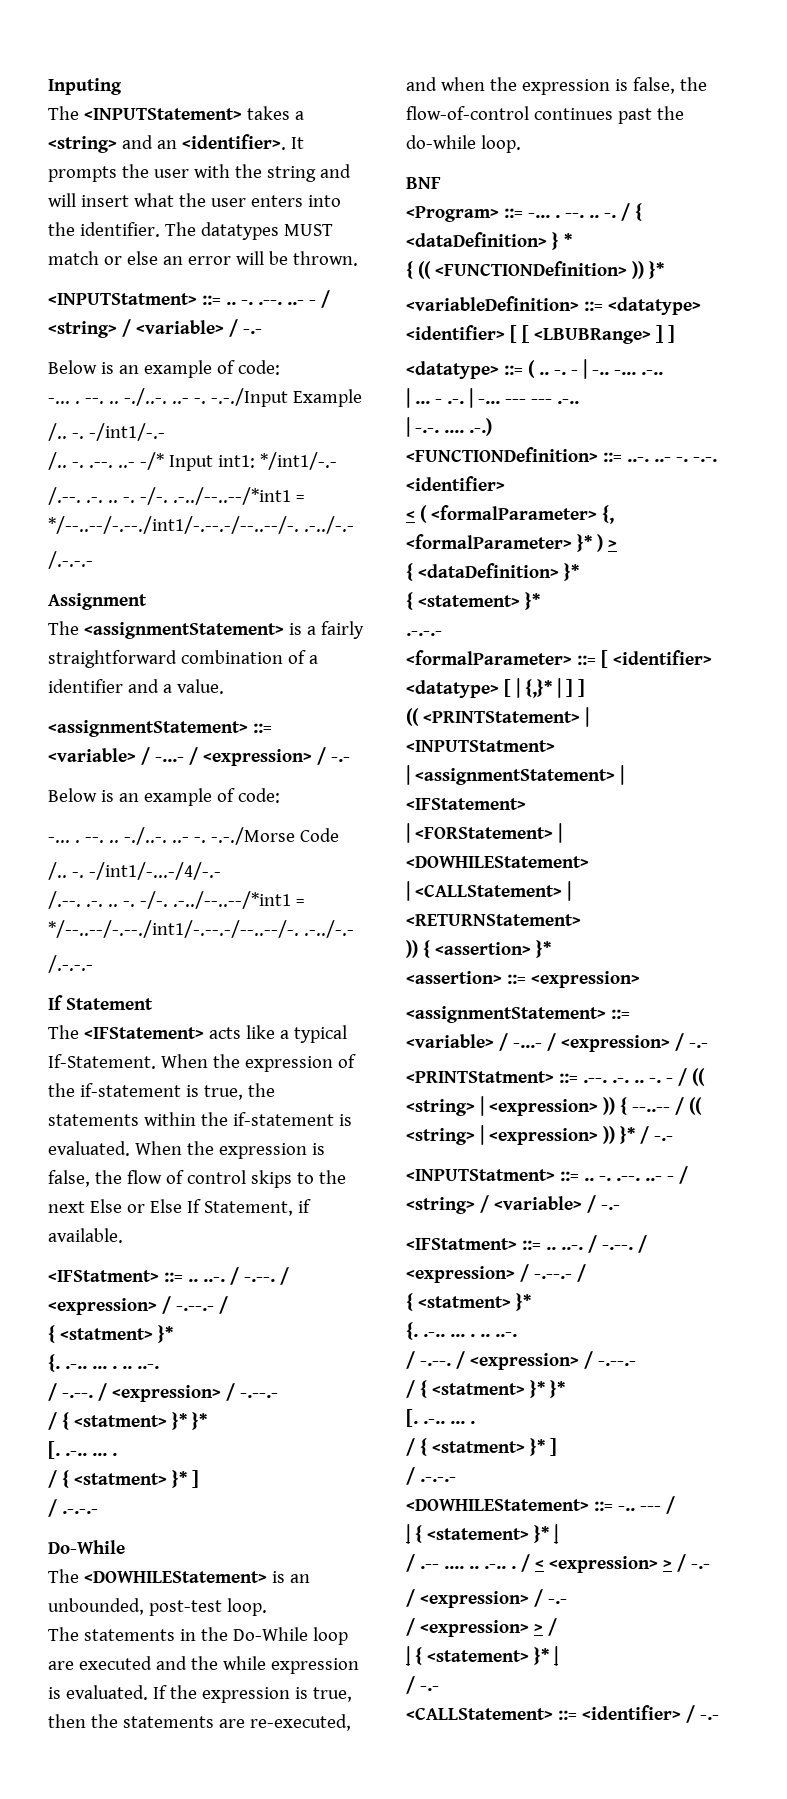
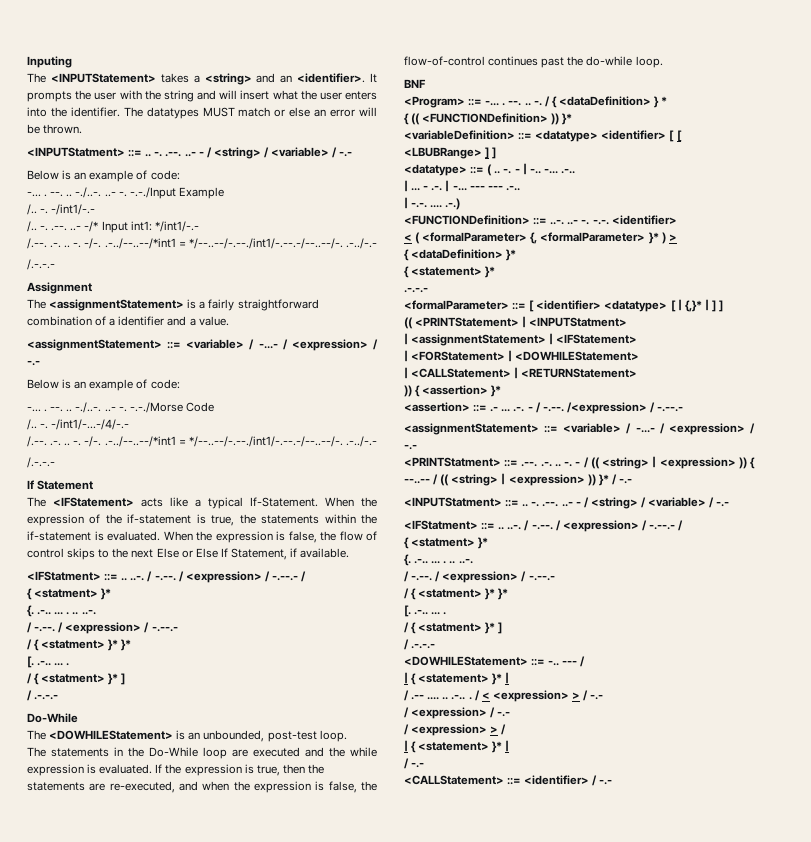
- <assertion> ::= <expression>
+ <assertion> ::= .- ... .-. - / -.--. /<expression> / -.--.-

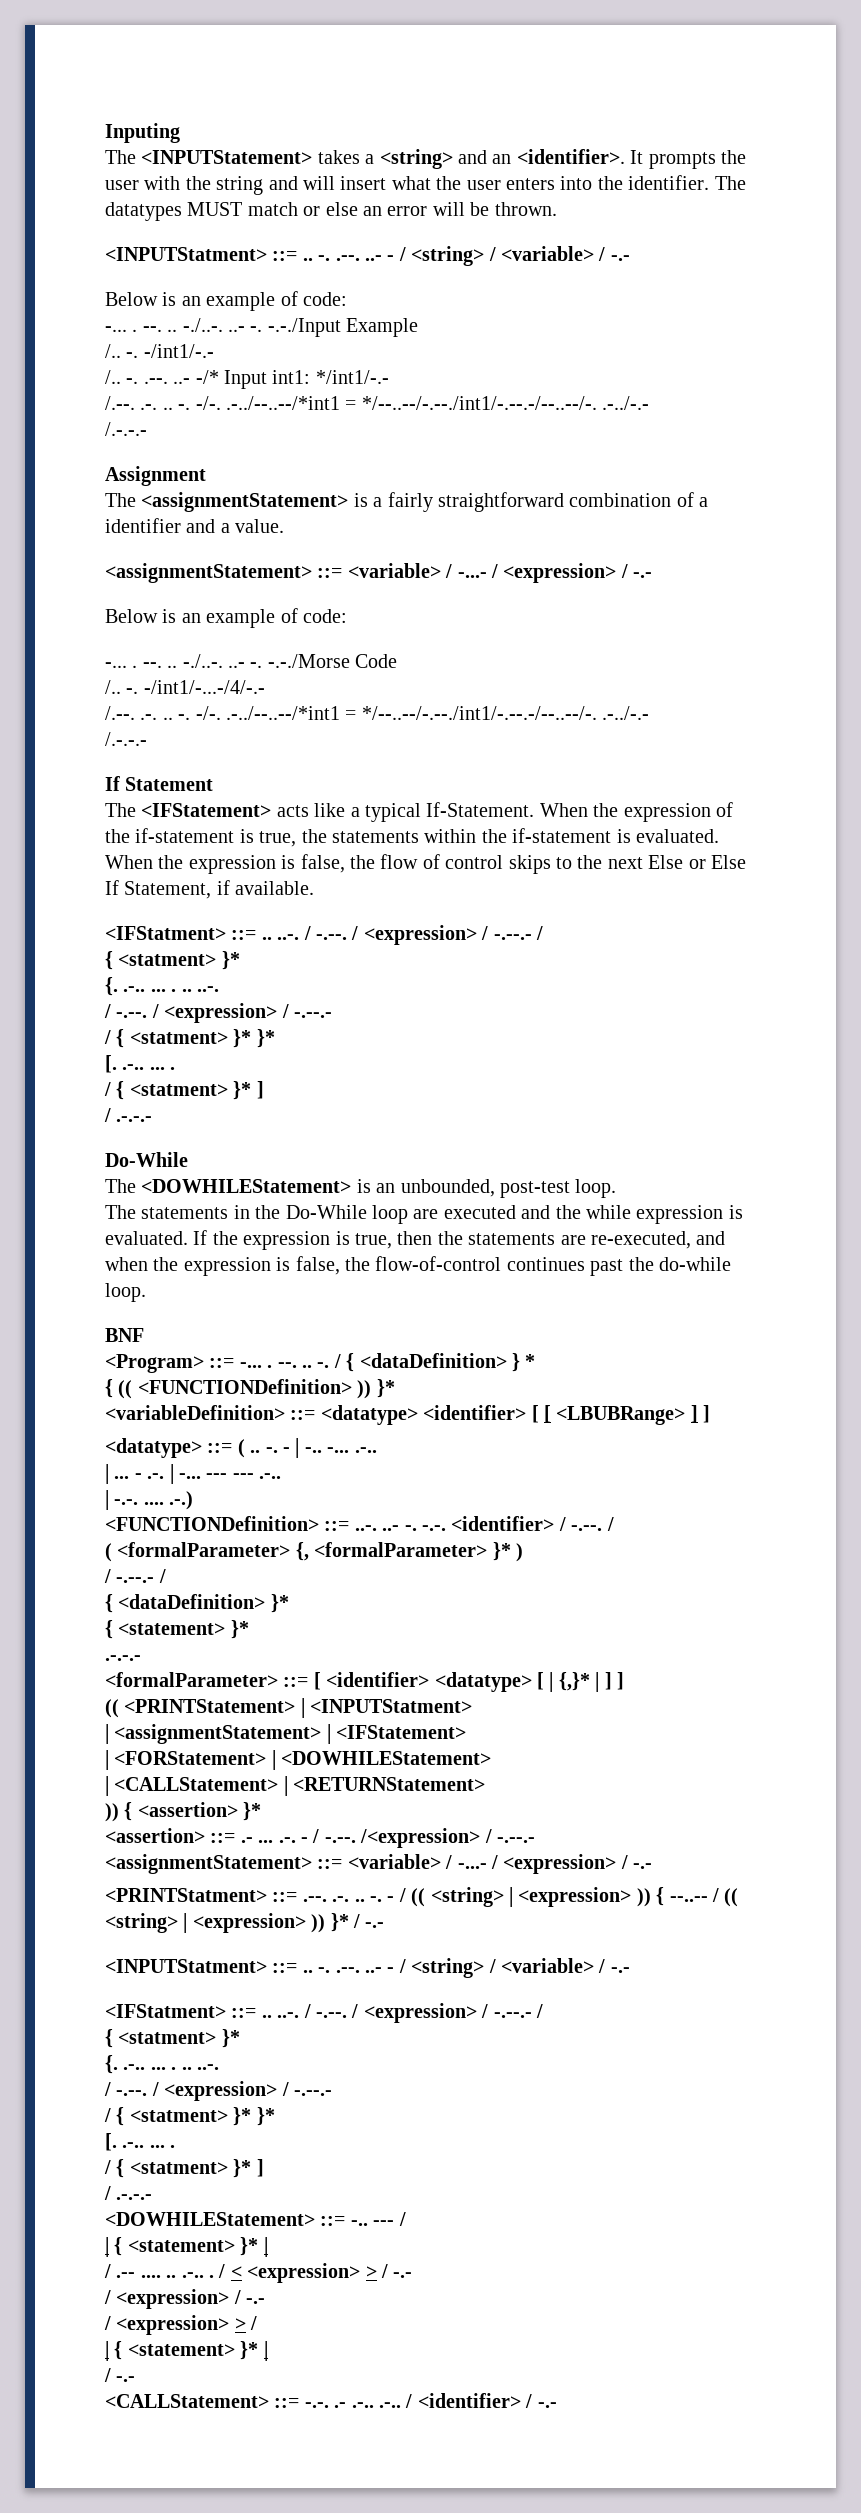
- -.-. <identifier>
- < ( <formalParameter> {, <formalParameter> }* ) >
+ -.-. <identifier> / -.--. /
+ ( <formalParameter> {, <formalParameter> }* )
+ / -.--.- /
- <CALLStatement> ::= <identifier> / -.-
+ <CALLStatement> ::= -.-. .- .-.. .-.. / <identifier> / -.-

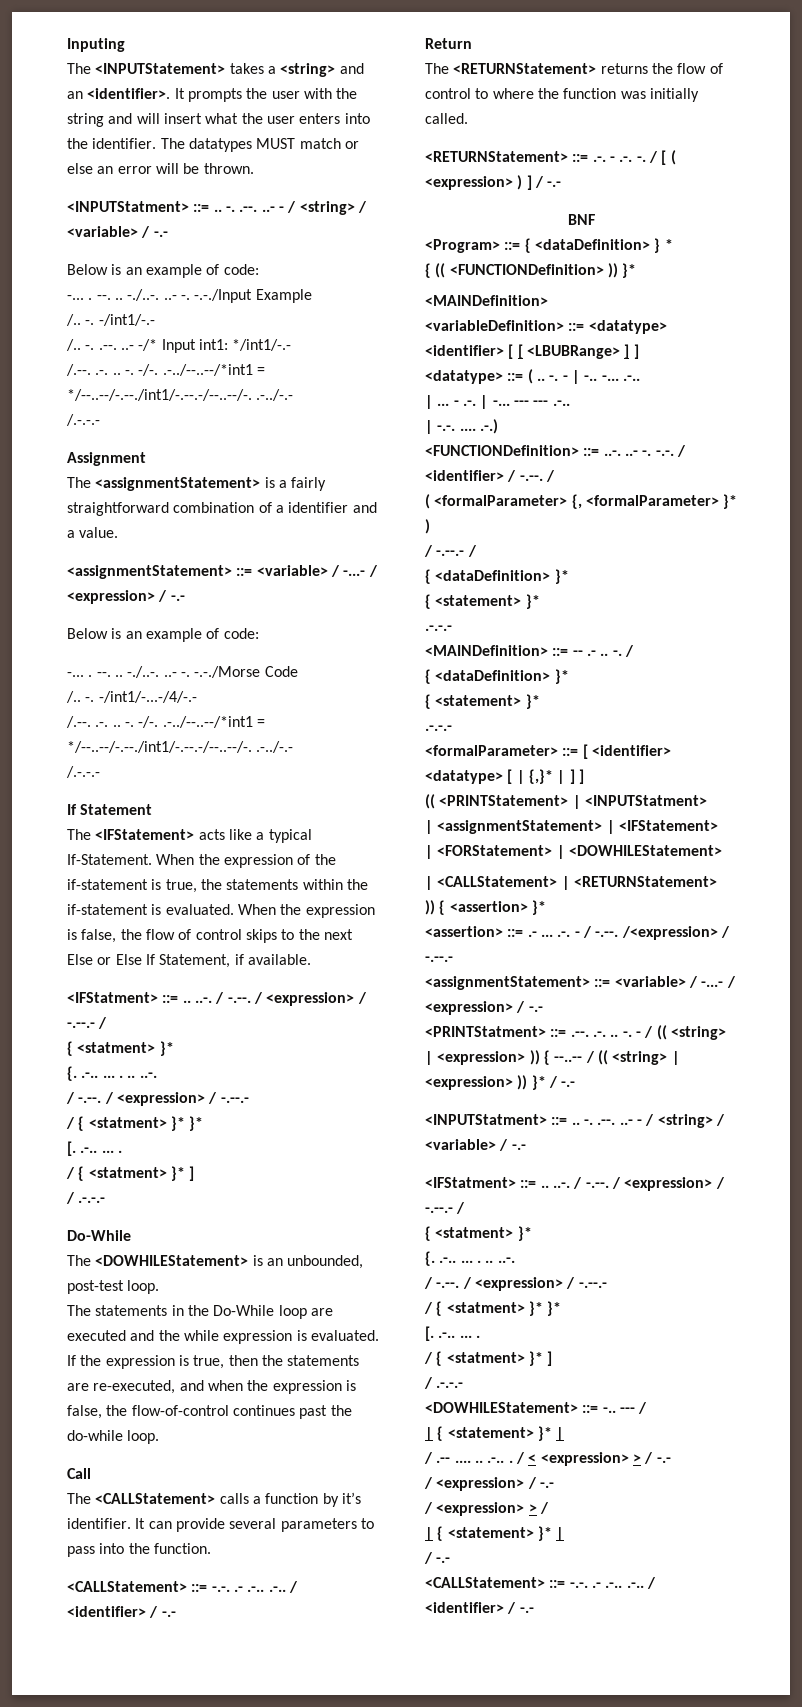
+ Call
+ The <CALLStatement> calls a function by it’s identifier. It can provide several parameters to pass into the function.
+ <CALLStatement> ::= -.-. .- .-.. .-.. / <identifier> / -.-
+ Return
+ The <RETURNStatement> returns the flow of control to where the function was initially called.
+ <RETURNStatement> ::= .-. - .-. -. / [ ( <expression> ) ] / -.-
  BNF
- <Program> ::= -... . --. .. -. / { <dataDefinition> } *
+ <Program> ::= { <dataDefinition> } *
  { (( <FUNCTIONDefinition> )) }*
+ <MAINDefinition>
- -.-. <identifier> / -.--. /
+ -.-. / <identifier> / -.--. /
+ <MAINDefinition> ::= -- .- .. -. /
+ { <dataDefinition> }*
+ { <statement> }*
+ .-.-.-

